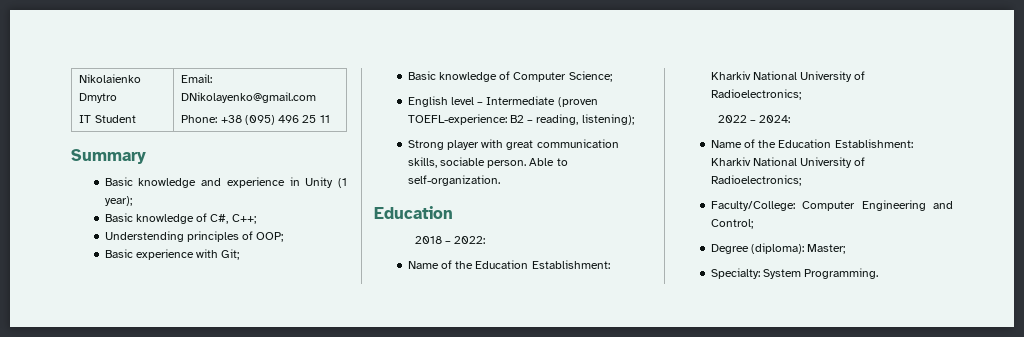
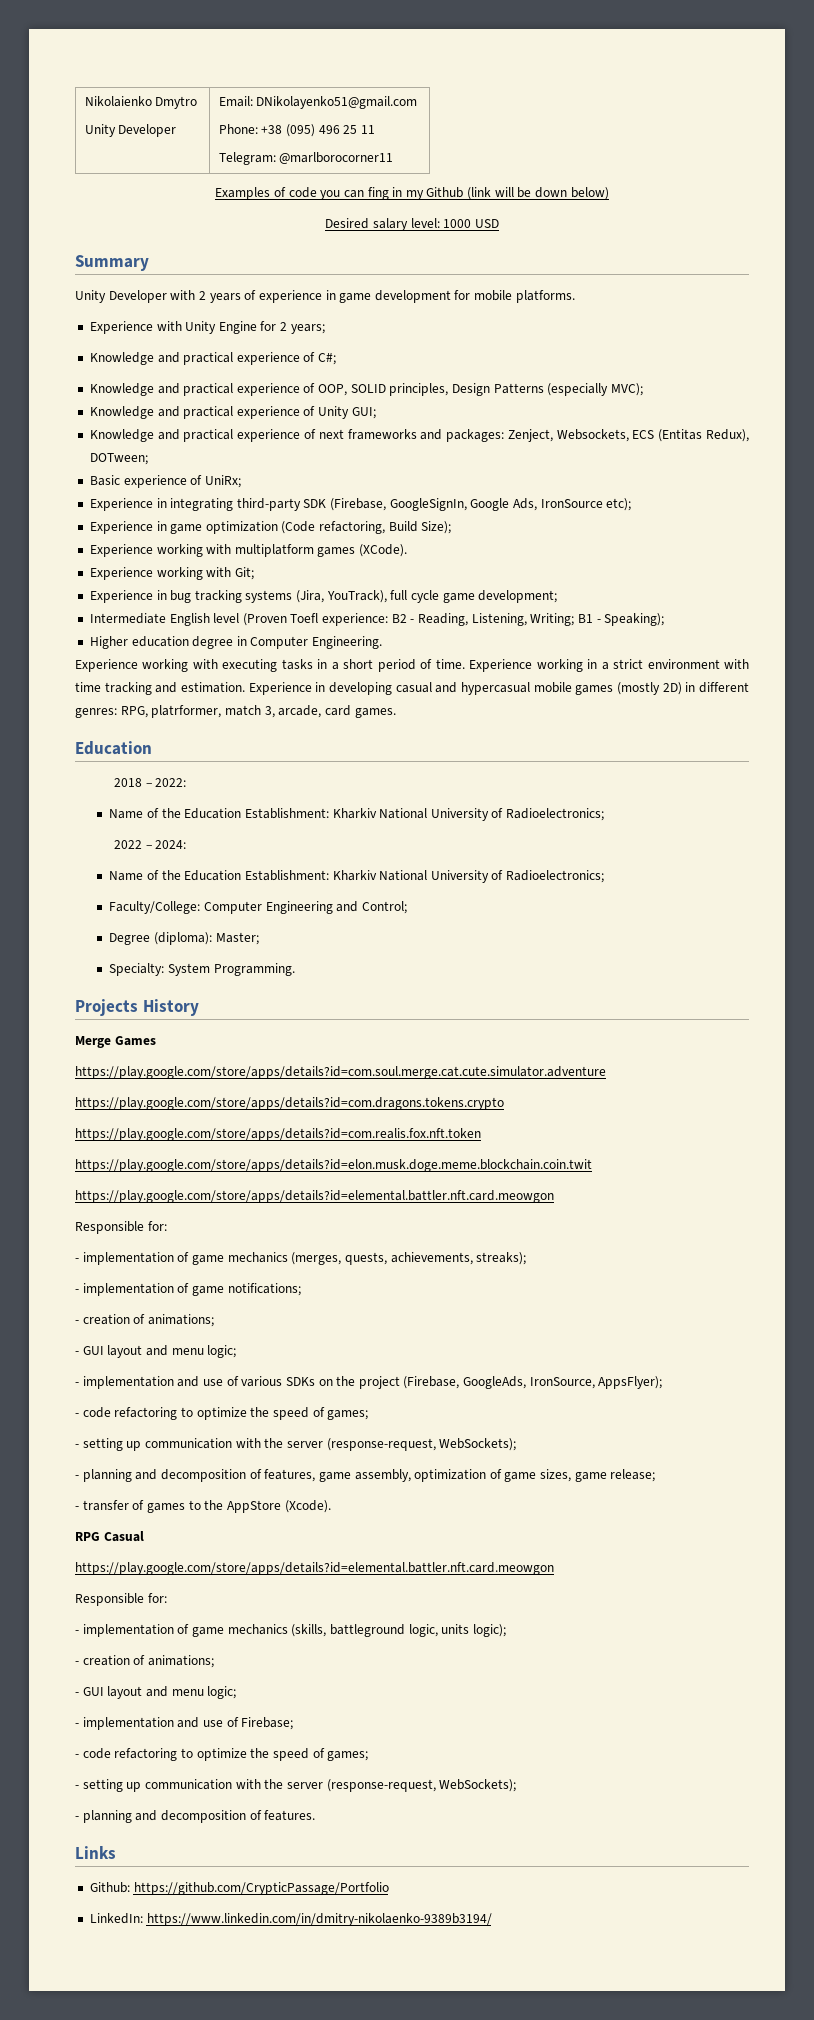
  Nikolaienko Dmytro
- IT Student | Email: DNikolayenko@gmail.com
+ Unity Developer | Email: DNikolayenko51@gmail.com
  Phone: +38 (095) 496 25 11
+ Telegram: @marlborocorner11
+ Examples of code you can fing in my Github (link will be down below)
+ Desired salary level: 1000 USD
  Summary
- Basic knowledge and experience in Unity (1 year);
- Basic knowledge of C#, C++;
- Understending principles of OOP;
- Basic experience with Git;
- Basic knowledge of Computer Science;
- English level – Intermediate (proven TOEFL-experience: B2 – reading, listening);
- Strong player with great communication skills, sociable person. Able to self-organization.
+ Unity Developer with 2 years of experience in game development for mobile platforms.
+ Experience with Unity Engine for 2 years;
+ Knowledge and practical experience of C#;
+ Knowledge and practical experience of OOP, SOLID principles, Design Patterns (especially MVC);
+ Knowledge and practical experience of Unity GUI;
+ Knowledge and practical experience of next frameworks and packages: Zenject, Websockets, ECS (Entitas Redux), DOTween;
+ Basic experience of UniRx;
+ Experience in integrating third-party SDK (Firebase, GoogleSignIn, Google Ads, IronSource etc);
+ Experience in game optimization (Code refactoring, Build Size);
+ Experience working with multiplatform games (XCode).
+ Experience working with Git;
+ Experience in bug tracking systems (Jira, YouTrack), full cycle game development;
+ Intermediate English level (Proven Toefl experience: B2 - Reading, Listening, Writing; B1 - Speaking);
+ Higher education degree in Computer Engineering.
+ Experience working with executing tasks in a short period of time. Experience working in a strict environment with time tracking and estimation. Experience in developing casual and hypercasual mobile games (mostly 2D) in different genres: RPG, platrformer, match 3, arcade, card games.
+ Projects History
+ Merge Games
+ https://play.google.com/store/apps/details?id=com.soul.merge.cat.cute.simulator.adventure
+ https://play.google.com/store/apps/details?id=com.dragons.tokens.crypto
+ https://play.google.com/store/apps/details?id=com.realis.fox.nft.token
+ https://play.google.com/store/apps/details?id=elon.musk.doge.meme.blockchain.coin.twit
+ https://play.google.com/store/apps/details?id=elemental.battler.nft.card.meowgon
+ Responsible for:
+ - implementation of game mechanics (merges, quests, achievements, streaks);
+ - implementation of game notifications;
+ - creation of animations;
+ - GUI layout and menu logic;
+ - implementation and use of various SDKs on the project (Firebase, GoogleAds, IronSource, AppsFlyer);
+ - code refactoring to optimize the speed of games;
+ - setting up communication with the server (response-request, WebSockets);
+ - planning and decomposition of features, game assembly, optimization of game sizes, game release;
+ - transfer of games to the AppStore (Xcode).
+ RPG Casual
+ https://play.google.com/store/apps/details?id=elemental.battler.nft.card.meowgon
+ Responsible for:
+ - implementation of game mechanics (skills, battleground logic, units logic);
+ - creation of animations;
+ - GUI layout and menu logic;
+ - implementation and use of Firebase;
+ - code refactoring to optimize the speed of games;
+ - setting up communication with the server (response-request, WebSockets);
+ - planning and decomposition of features.
+ Links
+ Github: https://github.com/CrypticPassage/Portfolio
+ LinkedIn: https://www.linkedin.com/in/dmitry-nikolaenko-9389b3194/

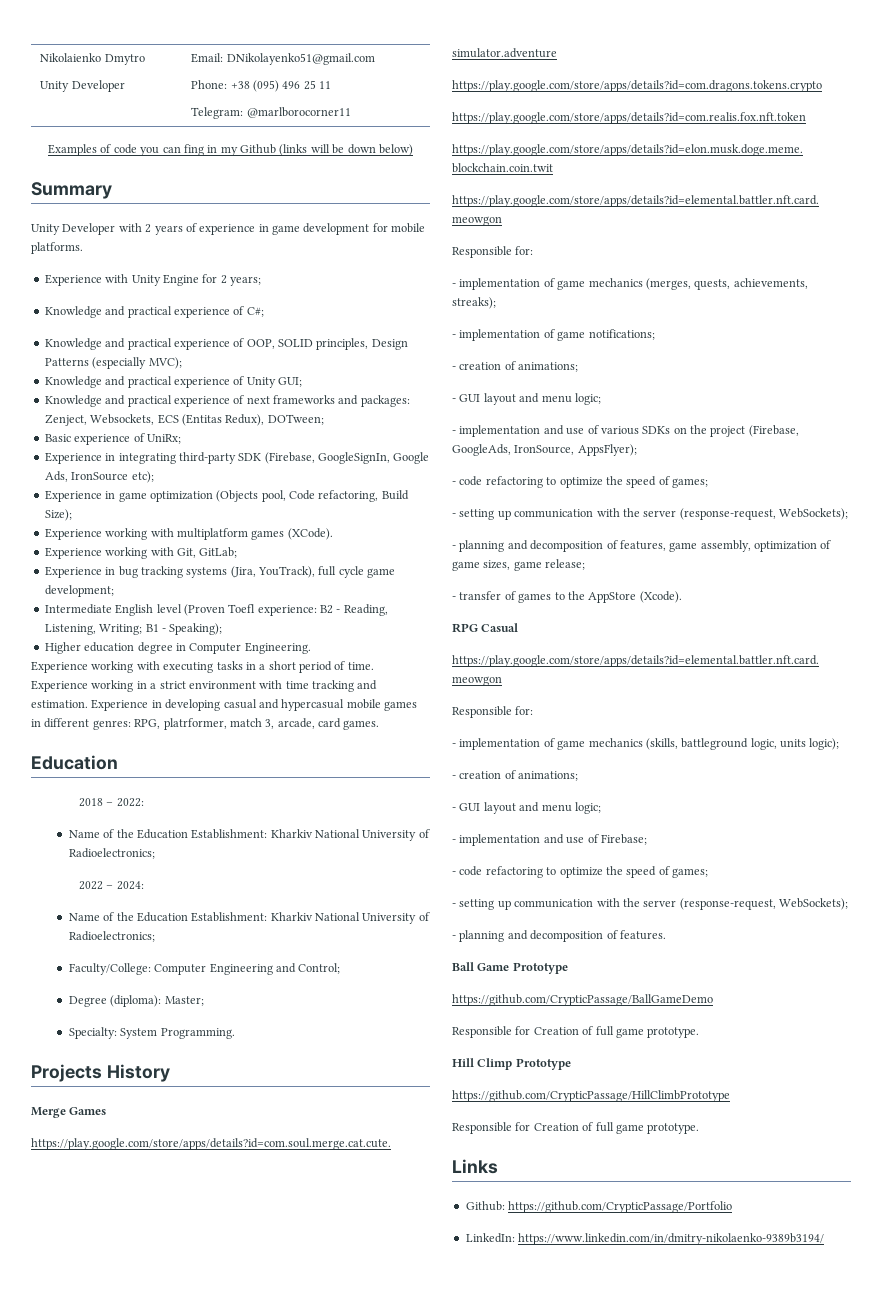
- Examples of code you can fing in my Github (link will be down below)
+ Examples of code you can fing in my Github (links will be down below)
- Desired salary level: 1000 USD
- Experience in game optimization (Code refactoring, Build Size);
+ Experience in game optimization (Objects pool, Code refactoring, Build Size);
- Experience working with Git;
+ Experience working with Git, GitLab;
- Experience in developing casual and hypercasual mobile games (mostly 2D) in different genres: RPG, platrformer, match 3, arcade, card games.
+ Experience in developing casual and hypercasual mobile games in different genres: RPG, platrformer, match 3, arcade, card games.
+ Ball Game Prototype
+ https://github.com/CrypticPassage/BallGameDemo
+ Responsible for Creation of full game prototype.
+ Hill Climp Prototype
+ https://github.com/CrypticPassage/HillClimbPrototype
+ Responsible for Creation of full game prototype.

